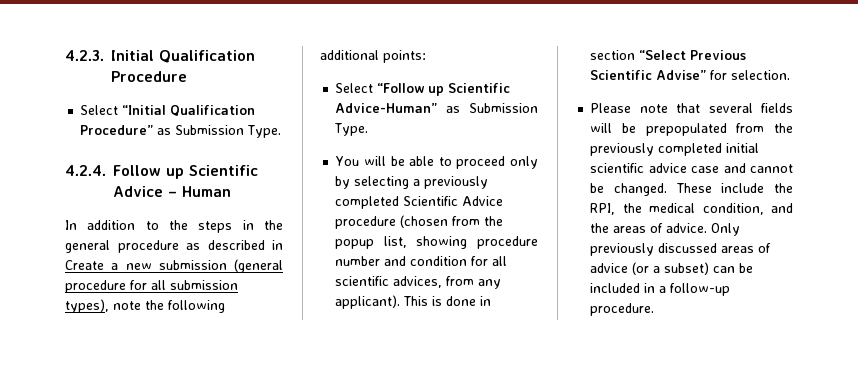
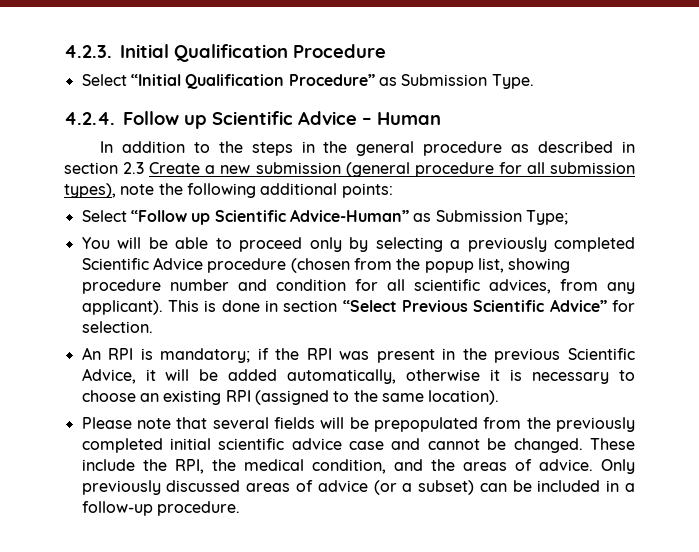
- In addition to the steps in the general procedure as described in Create a new submission (general procedure for all submission types), note the following additional points:
+ In addition to the steps in the general procedure as described in section 2.3 Create a new submission (general procedure for all submission types), note the following additional points:
- Select “Follow up Scientific Advice-Human” as Submission Type.
+ Select “Follow up Scientific Advice-Human” as Submission Type;
- This is done in section “Select Previous Scientific Advise” for selection.
+ This is done in section “Select Previous Scientific Advice” for selection.
+ An RPI is mandatory; if the RPI was present in the previous Scientific Advice, it will be added automatically, otherwise it is necessary to choose an existing RPI (assigned to the same location).

